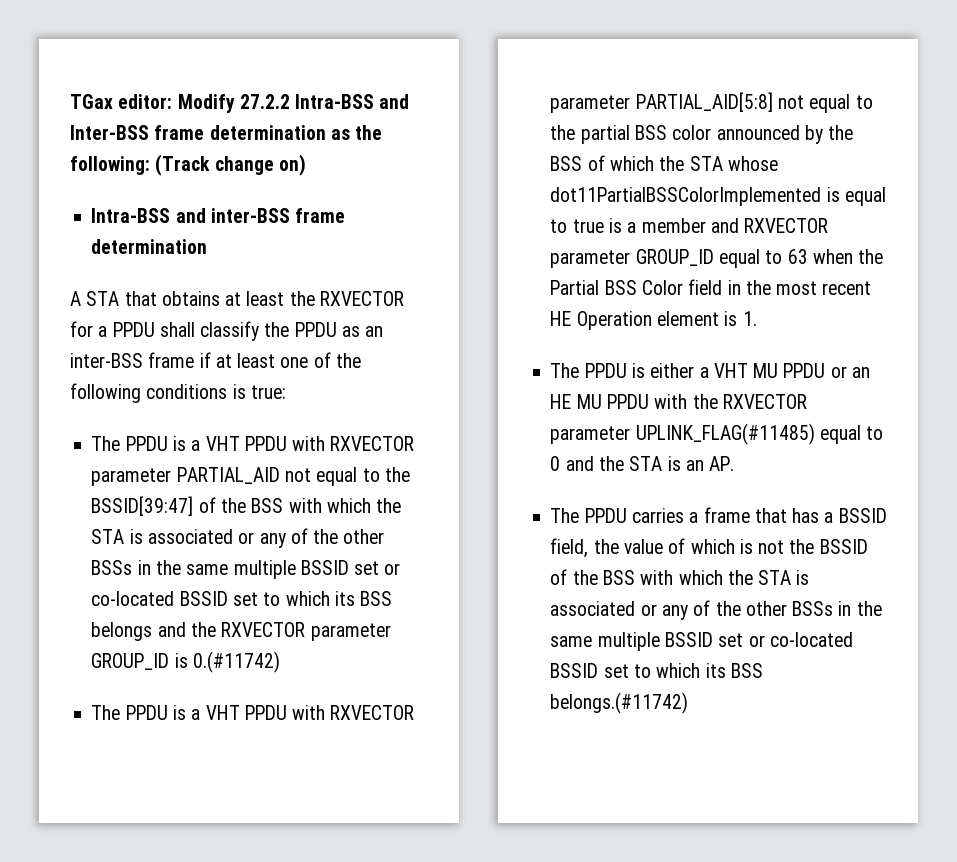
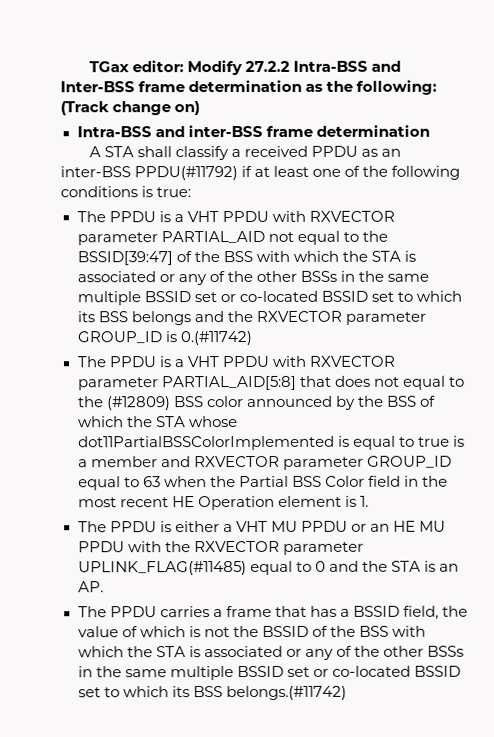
- A STA that obtains at least the RXVECTOR for a PPDU shall classify the PPDU as an inter-BSS frame if at least one of the following conditions is true:
+ A STA shall classify a received PPDU as an inter-BSS PPDU(#11792) if at least one of the following conditions is true:
- The PPDU is a VHT PPDU with RXVECTOR parameter PARTIAL_AID[5:8] not equal to the partial BSS color announced by the BSS of which the STA whose dot11PartialBSSColorImplemented is equal to true is a member and RXVECTOR parameter GROUP_ID equal to 63 when the Partial BSS Color field in the most recent HE Operation element is 1.
+ The PPDU is a VHT PPDU with RXVECTOR parameter PARTIAL_AID[5:8] that does not equal to the (#12809) BSS color announced by the BSS of which the STA whose dot11PartialBSSColorImplemented is equal to true is a member and RXVECTOR parameter GROUP_ID equal to 63 when the Partial BSS Color field in the most recent HE Operation element is 1.

